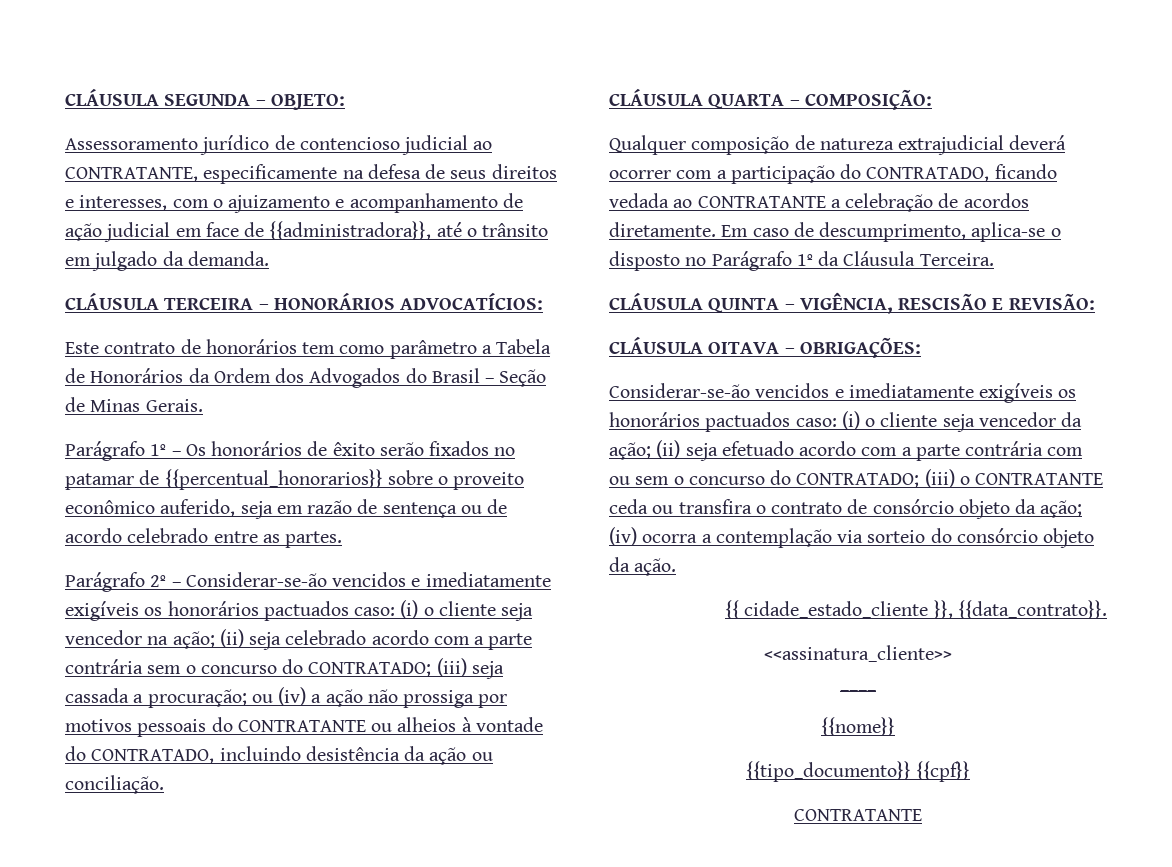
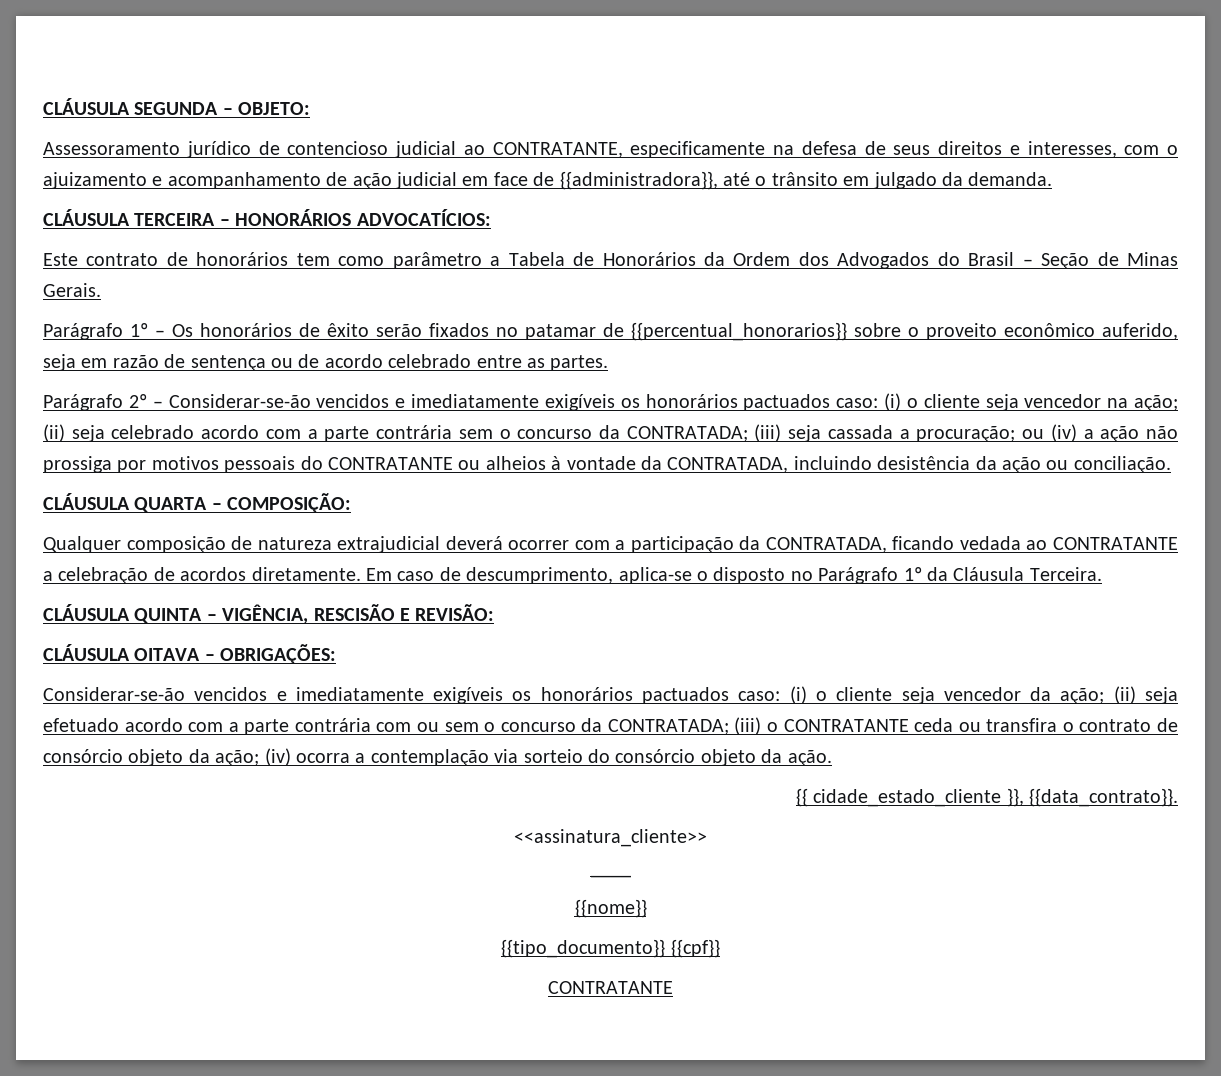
- Parágrafo 2º – Considerar-se-ão vencidos e imediatamente exigíveis os honorários pactuados caso: (i) o cliente seja vencedor na ação; (ii) seja celebrado acordo com a parte contrária sem o concurso do CONTRATADO; (iii) seja cassada a procuração; ou (iv) a ação não prossiga por motivos pessoais do CONTRATANTE ou alheios à vontade do CONTRATADO, incluindo desistência da ação ou conciliação.
+ Parágrafo 2º – Considerar-se-ão vencidos e imediatamente exigíveis os honorários pactuados caso: (i) o cliente seja vencedor na ação; (ii) seja celebrado acordo com a parte contrária sem o concurso da CONTRATADA; (iii) seja cassada a procuração; ou (iv) a ação não prossiga por motivos pessoais do CONTRATANTE ou alheios à vontade da CONTRATADA, incluindo desistência da ação ou conciliação.
- Qualquer composição de natureza extrajudicial deverá ocorrer com a participação do CONTRATADO, ficando vedada ao CONTRATANTE a celebração de acordos diretamente.
+ Qualquer composição de natureza extrajudicial deverá ocorrer com a participação da CONTRATADA, ficando vedada ao CONTRATANTE a celebração de acordos diretamente.
- Considerar-se-ão vencidos e imediatamente exigíveis os honorários pactuados caso: (i) o cliente seja vencedor da ação; (ii) seja efetuado acordo com a parte contrária com ou sem o concurso do CONTRATADO; (iii) o CONTRATANTE ceda ou transfira o contrato de consórcio objeto da ação; (iv) ocorra a contemplação via sorteio do consórcio objeto da ação.
+ Considerar-se-ão vencidos e imediatamente exigíveis os honorários pactuados caso: (i) o cliente seja vencedor da ação; (ii) seja efetuado acordo com a parte contrária com ou sem o concurso da CONTRATADA; (iii) o CONTRATANTE ceda ou transfira o contrato de consórcio objeto da ação; (iv) ocorra a contemplação via sorteio do consórcio objeto da ação.

